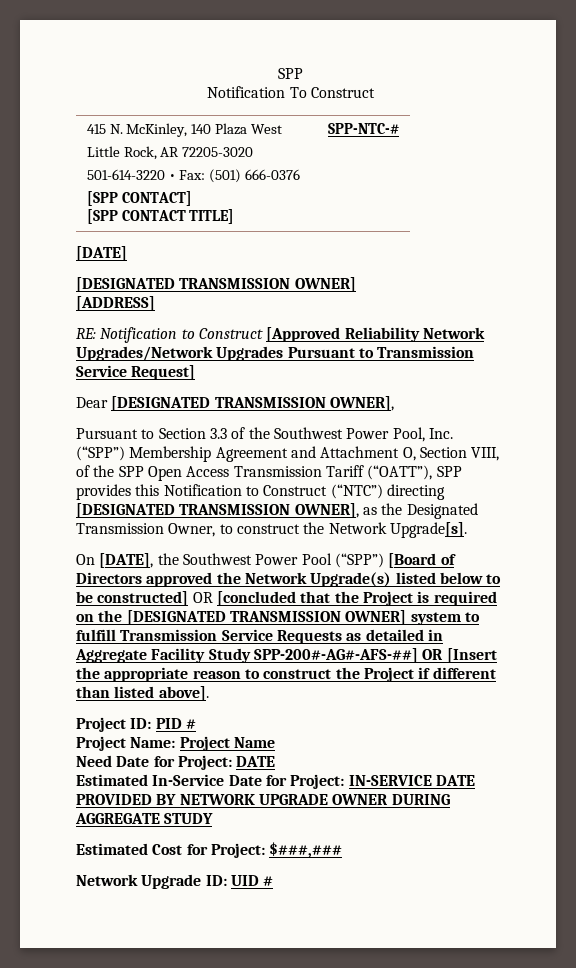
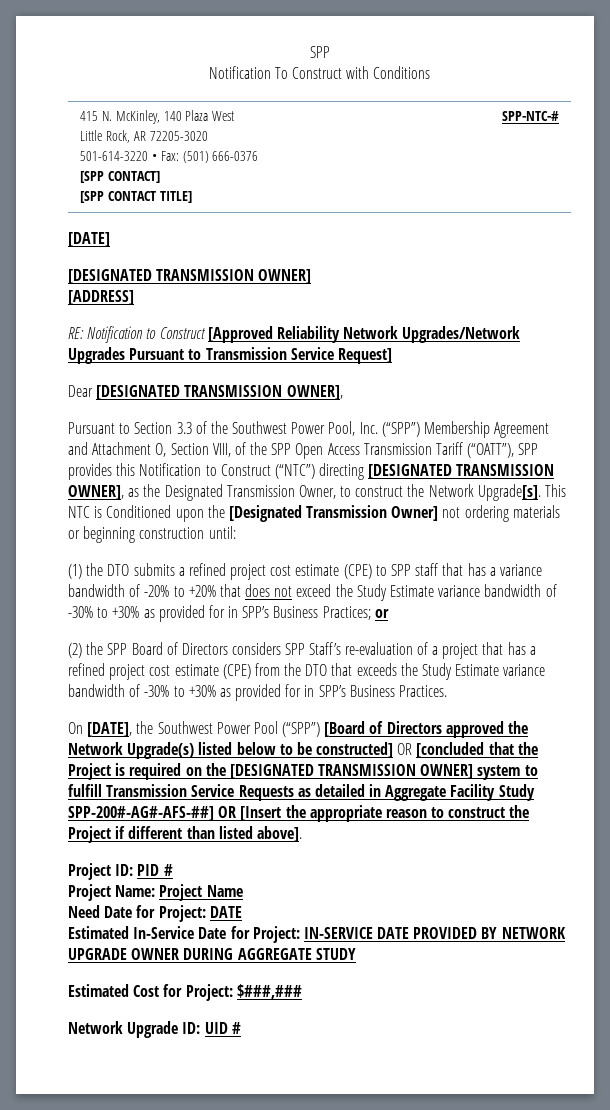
- Notification To Construct
+ Notification To Construct with Conditions
+ This NTC is Conditioned upon the [Designated Transmission Owner] not ordering materials or beginning construction until:
+ (1) the DTO submits a refined project cost estimate (CPE) to SPP staff that has a variance bandwidth of -20% to +20% that does not exceed the Study Estimate variance bandwidth of -30% to +30% as provided for in SPP’s Business Practices; or
+ (2) the SPP Board of Directors considers SPP Staff’s re-evaluation of a project that has a refined project cost estimate (CPE) from the DTO that exceeds the Study Estimate variance bandwidth of -30% to +30% as provided for in SPP’s Business Practices.

